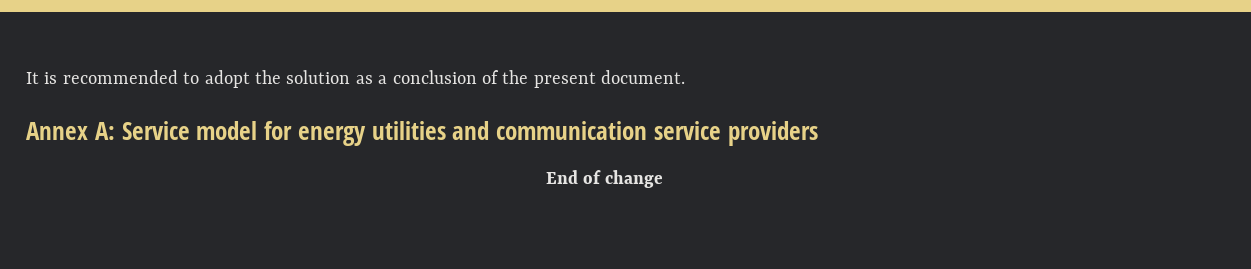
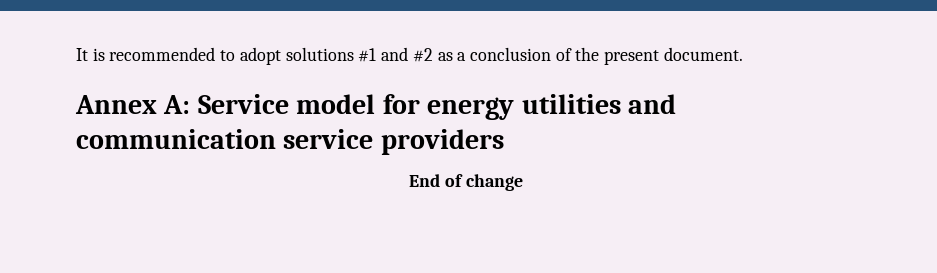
- It is recommended to adopt the solution as a conclusion of the present document.
+ It is recommended to adopt solutions #1 and #2 as a conclusion of the present document.

